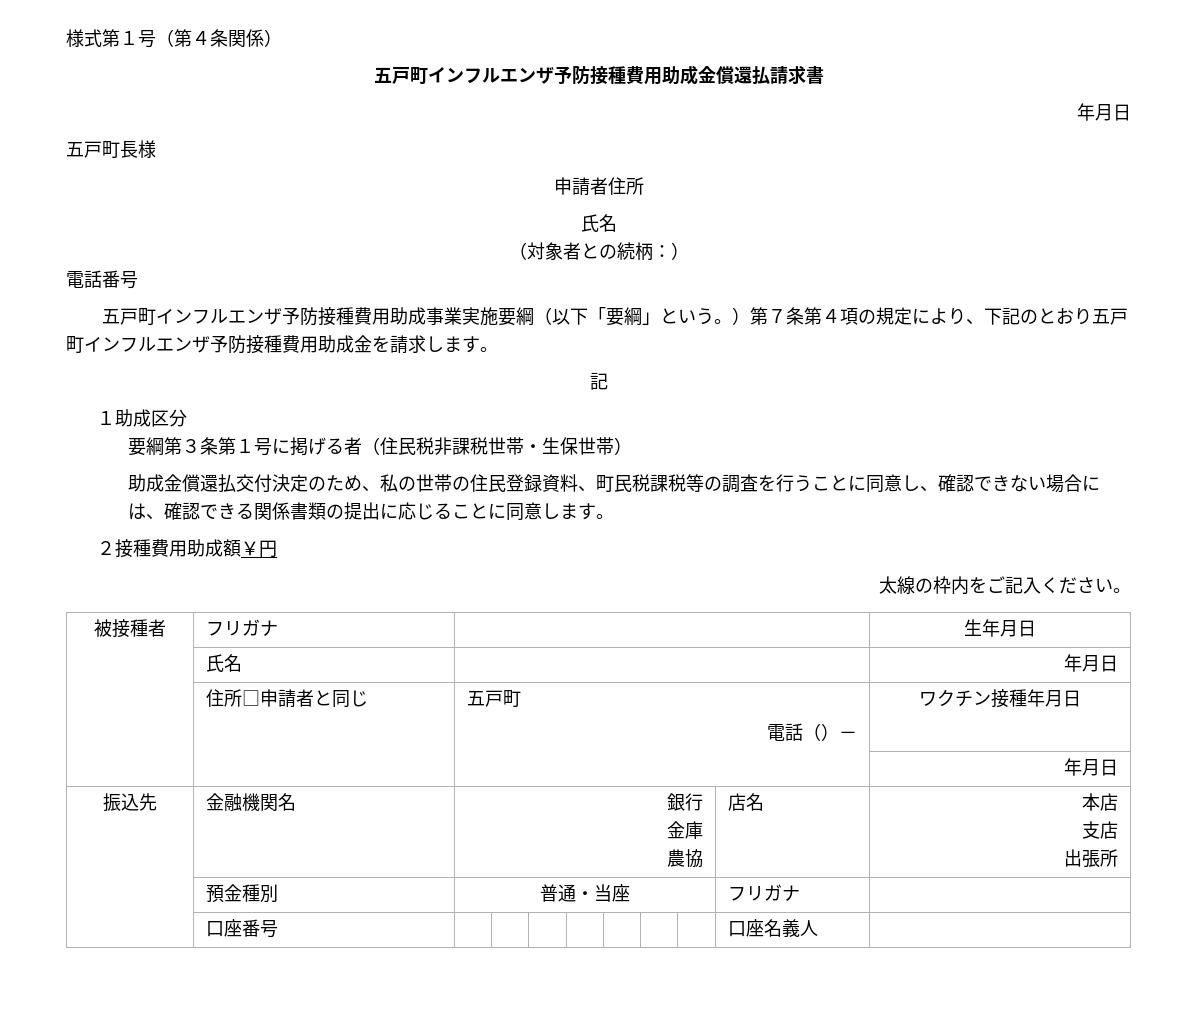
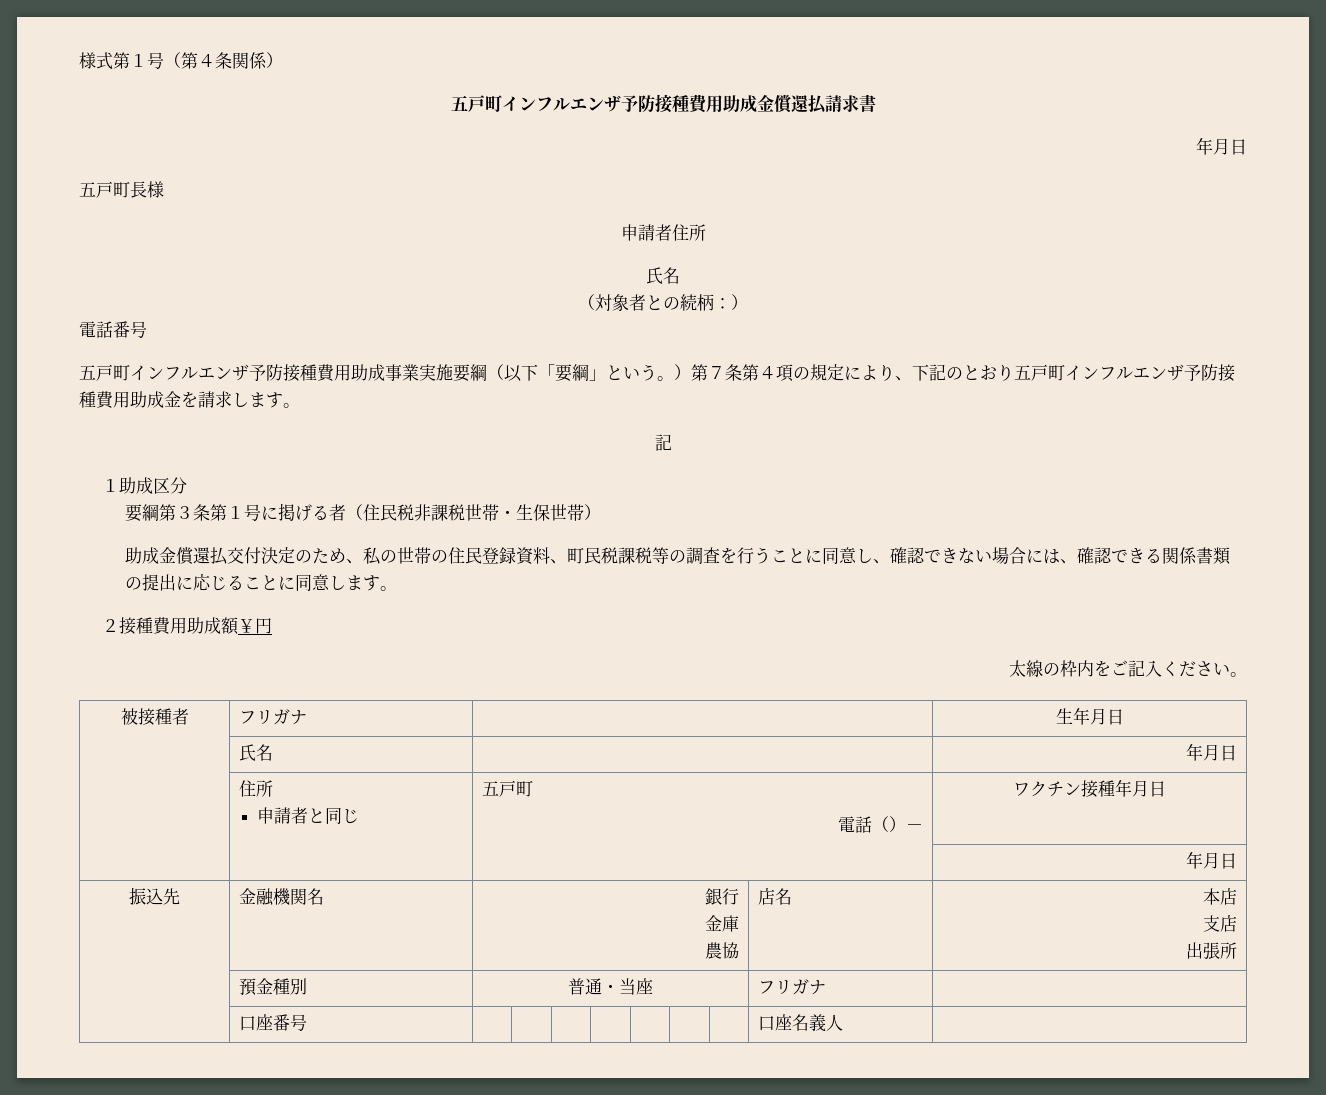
- | 住所□申請者と同じ | 五戸町
+ | 住所
+ 申請者と同じ | 五戸町

